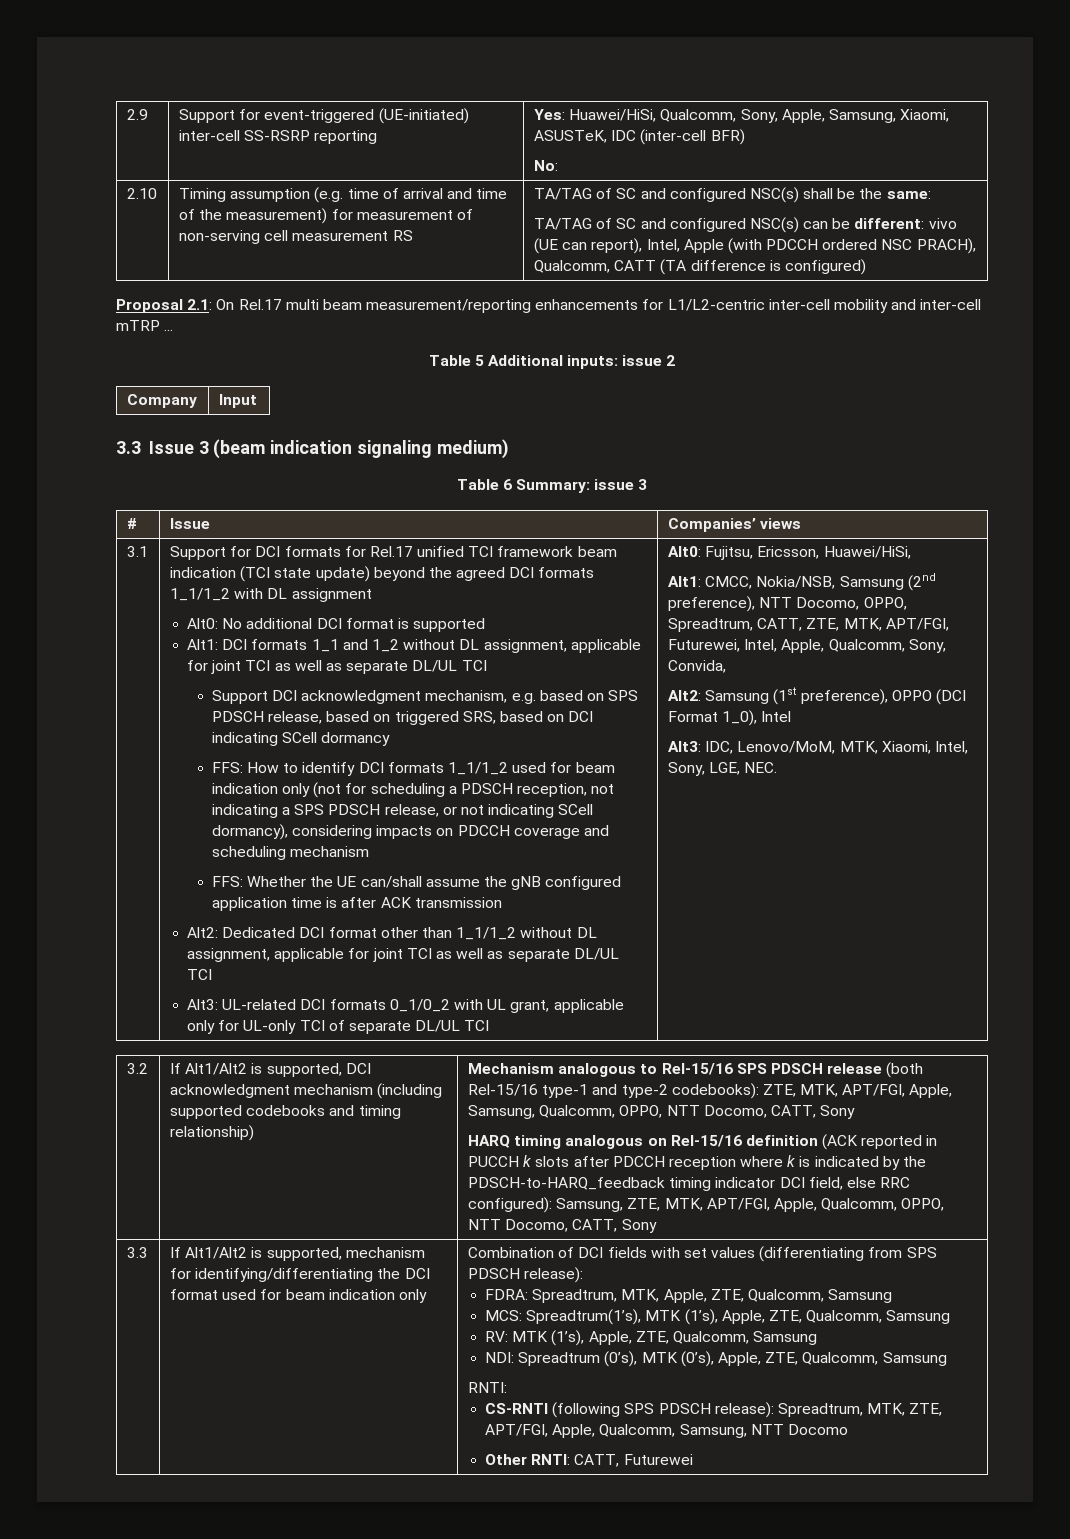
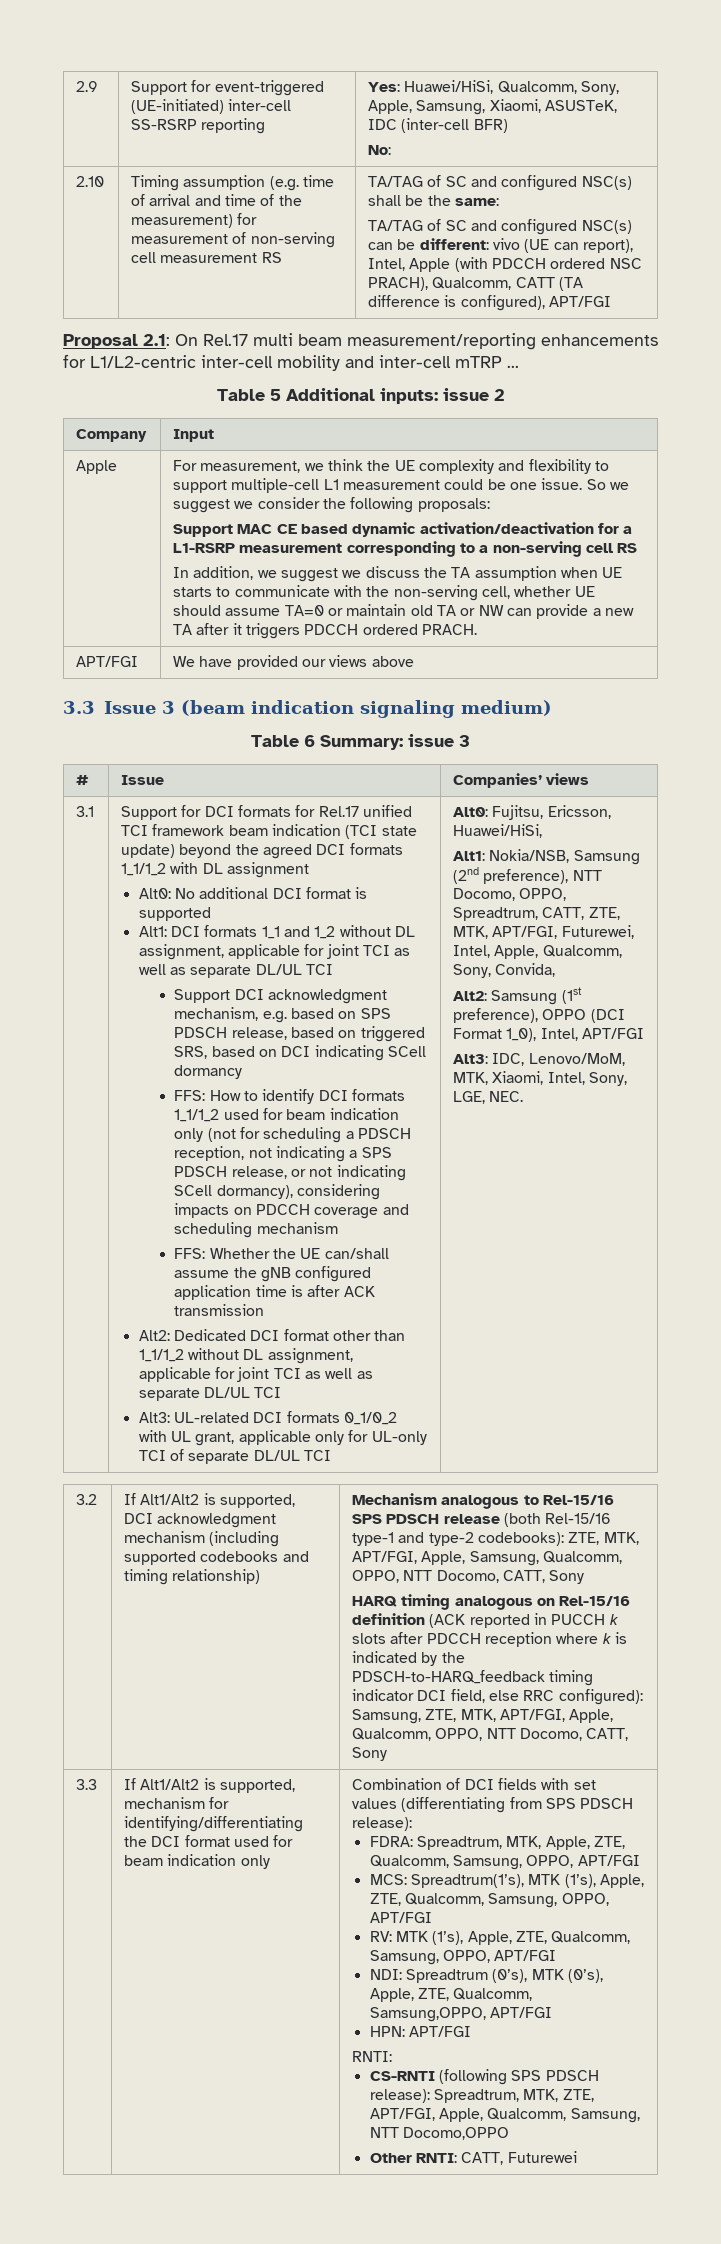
- TA/TAG of SC and configured NSC(s) can be different: vivo (UE can report), Intel, Apple (with PDCCH ordered NSC PRACH), Qualcomm, CATT (TA difference is configured)
+ TA/TAG of SC and configured NSC(s) can be different: vivo (UE can report), Intel, Apple (with PDCCH ordered NSC PRACH), Qualcomm, CATT (TA difference is configured), APT/FGI
+ Apple | For measurement, we think the UE complexity and flexibility to support multiple-cell L1 measurement could be one issue. So we suggest we consider the following proposals:
+ Support MAC CE based dynamic activation/deactivation for a L1-RSRP measurement corresponding to a non-serving cell RS
+ In addition, we suggest we discuss the TA assumption when UE starts to communicate with the non-serving cell, whether UE should assume TA=0 or maintain old TA or NW can provide a new TA after it triggers PDCCH ordered PRACH.
+ APT/FGI | We have provided our views above
- Alt1: CMCC, Nokia/NSB, Samsung (2nd preference), NTT Docomo, OPPO, Spreadtrum, CATT, ZTE, MTK, APT/FGI, Futurewei, Intel, Apple, Qualcomm, Sony, Convida,
+ Alt1: Nokia/NSB, Samsung (2nd preference), NTT Docomo, OPPO, Spreadtrum, CATT, ZTE, MTK, APT/FGI, Futurewei, Intel, Apple, Qualcomm, Sony, Convida,
- Alt2: Samsung (1st preference), OPPO (DCI Format 1_0), Intel
+ Alt2: Samsung (1st preference), OPPO (DCI Format 1_0), Intel, APT/FGI
- FDRA: Spreadtrum, MTK, Apple, ZTE, Qualcomm, Samsung
+ FDRA: Spreadtrum, MTK, Apple, ZTE, Qualcomm, Samsung, OPPO, APT/FGI
- MCS: Spreadtrum(1’s), MTK (1’s), Apple, ZTE, Qualcomm, Samsung
+ MCS: Spreadtrum(1’s), MTK (1’s), Apple, ZTE, Qualcomm, Samsung, OPPO, APT/FGI
- RV: MTK (1’s), Apple, ZTE, Qualcomm, Samsung
+ RV: MTK (1’s), Apple, ZTE, Qualcomm, Samsung, OPPO, APT/FGI
- NDI: Spreadtrum (0’s), MTK (0’s), Apple, ZTE, Qualcomm, Samsung
+ NDI: Spreadtrum (0’s), MTK (0’s), Apple, ZTE, Qualcomm, Samsung,OPPO, APT/FGI
+ HPN: APT/FGI
- CS-RNTI (following SPS PDSCH release): Spreadtrum, MTK, ZTE, APT/FGI, Apple, Qualcomm, Samsung, NTT Docomo
+ CS-RNTI (following SPS PDSCH release): Spreadtrum, MTK, ZTE, APT/FGI, Apple, Qualcomm, Samsung, NTT Docomo,OPPO

